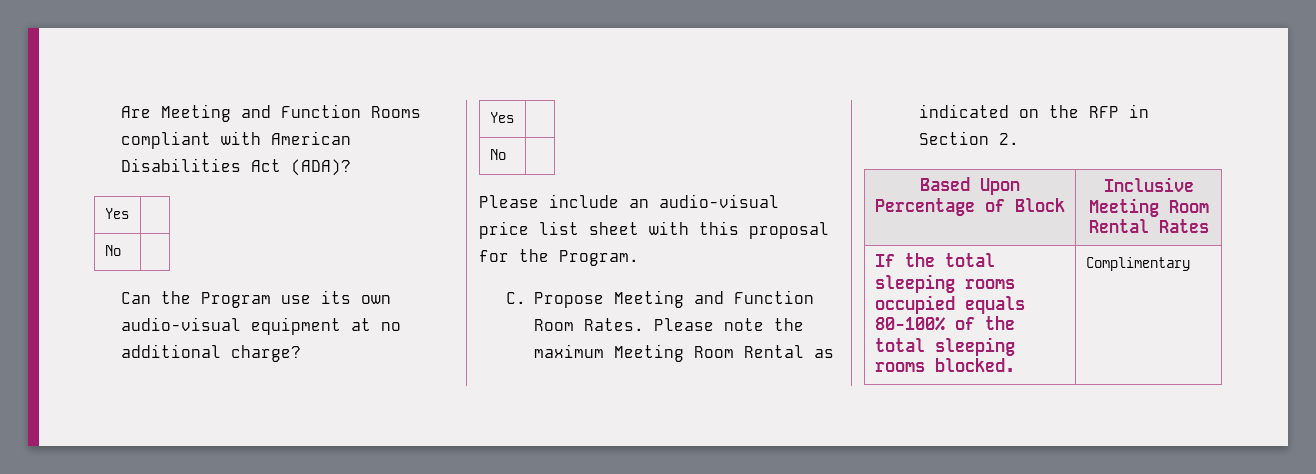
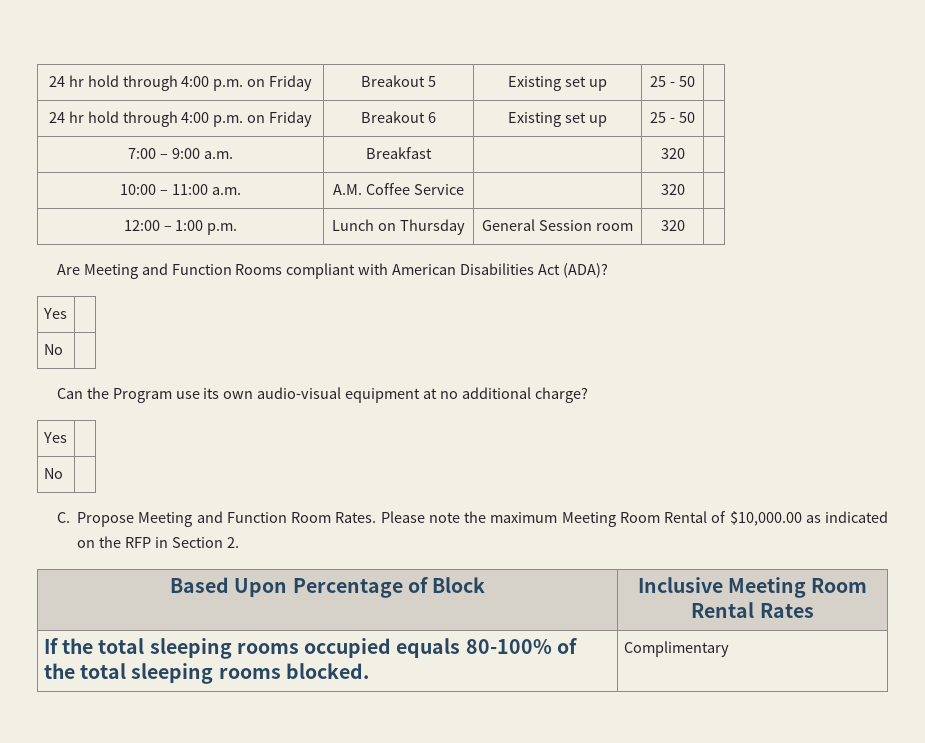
+ 24 hr hold through 4:00 p.m. on Friday | Breakout 5 | Existing set up | 25 - 50 |
+ 24 hr hold through 4:00 p.m. on Friday | Breakout 6 | Existing set up | 25 - 50 |
+ 7:00 – 9:00 a.m. | Breakfast | | 320 |
+ 10:00 – 11:00 a.m. | A.M. Coffee Service | | 320 |
+ 12:00 – 1:00 p.m. | Lunch on Thursday | General Session room | 320 |
- Please include an audio-visual price list sheet with this proposal for the Program.
- Please note the maximum Meeting Room Rental as indicated on the RFP in Section 2.
+ Please note the maximum Meeting Room Rental of $10,000.00 as indicated on the RFP in Section 2.

